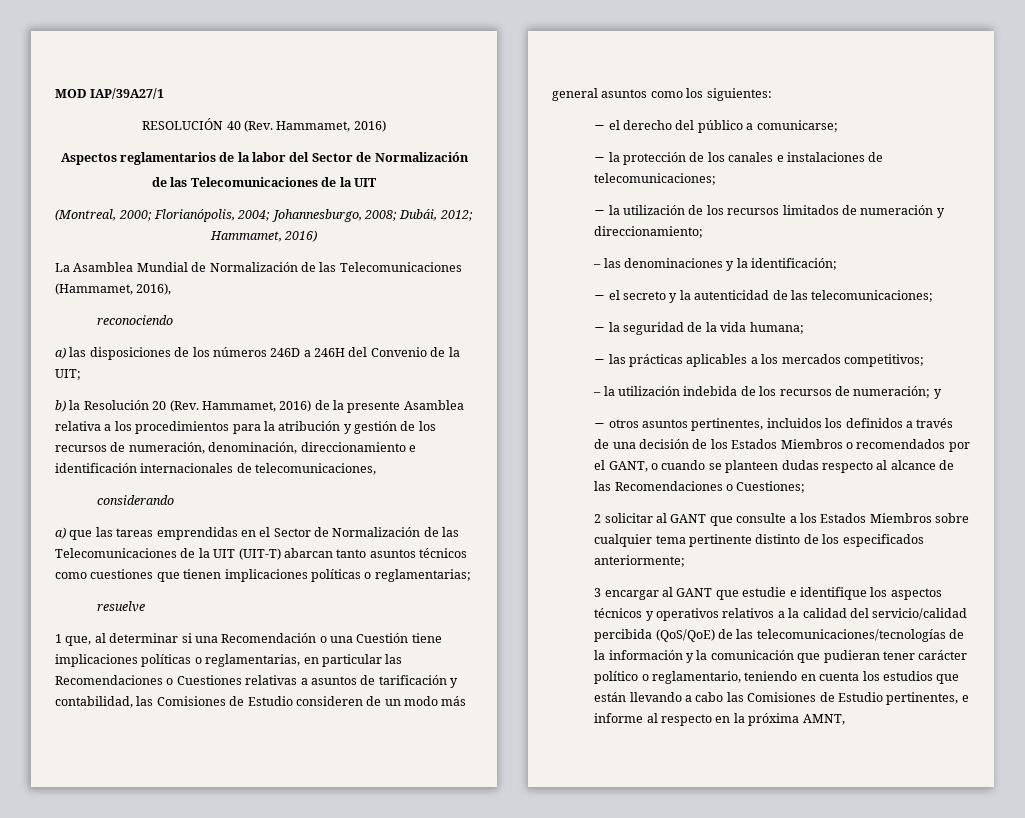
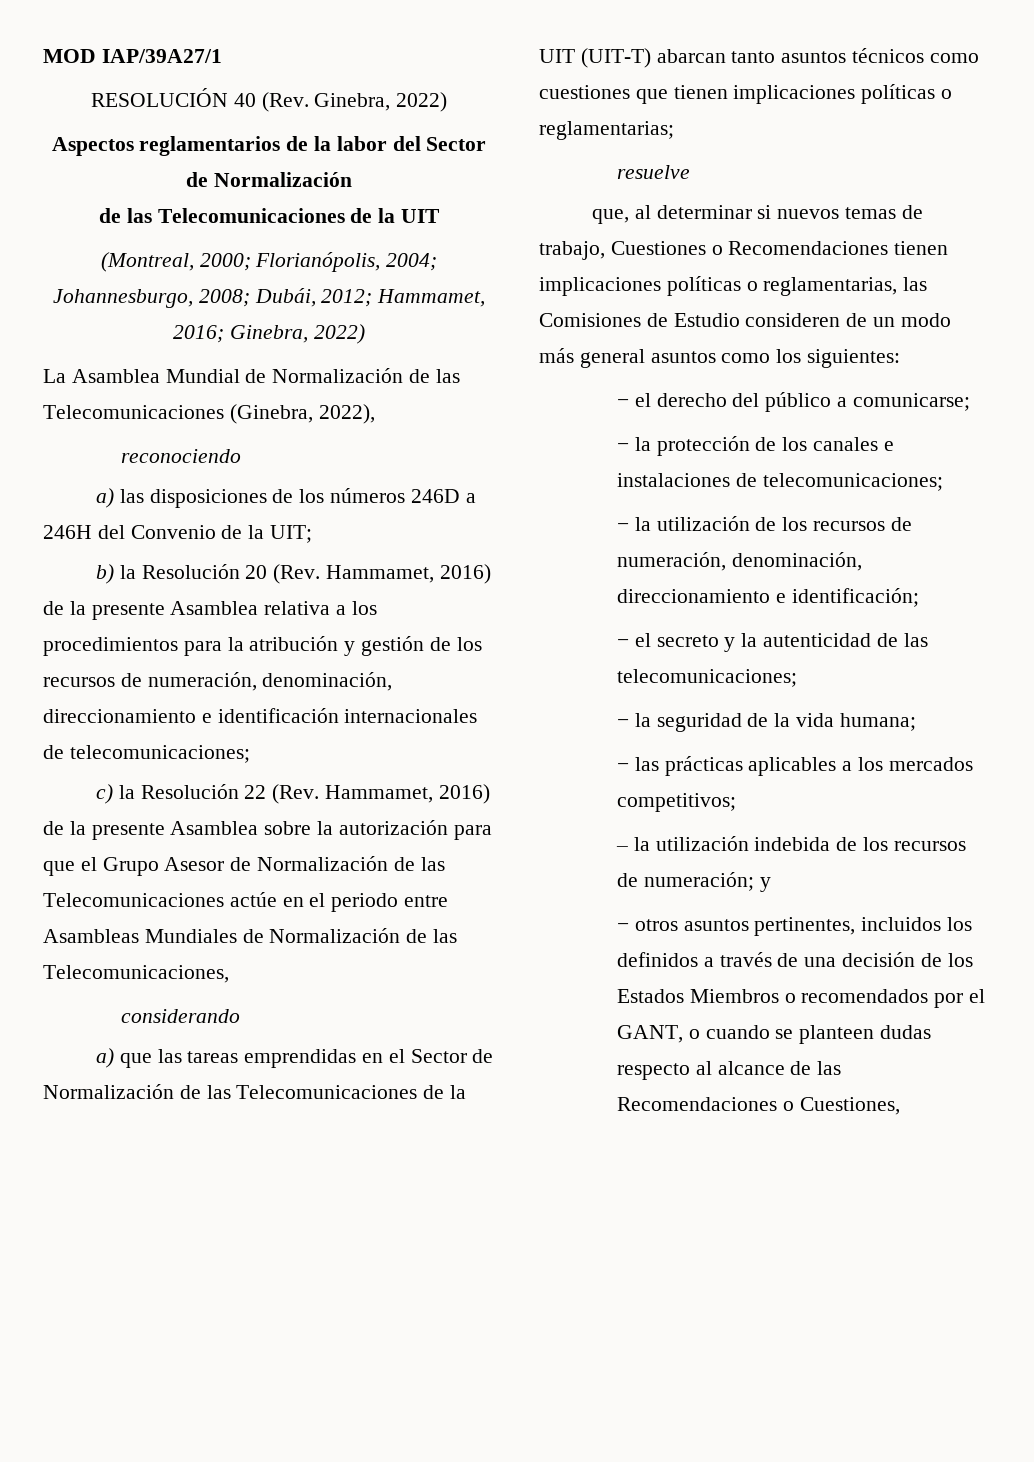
- RESOLUCIÓN 40 (Rev. Hammamet, 2016)
+ RESOLUCIÓN 40 (Rev. Ginebra, 2022)
- (Montreal, 2000; Florianópolis, 2004; Johannesburgo, 2008; Dubái, 2012; Hammamet, 2016)
+ (Montreal, 2000; Florianópolis, 2004; Johannesburgo, 2008; Dubái, 2012; Hammamet, 2016; Ginebra, 2022)
- La Asamblea Mundial de Normalización de las Telecomunicaciones (Hammamet, 2016),
+ La Asamblea Mundial de Normalización de las Telecomunicaciones (Ginebra, 2022),
- b) la Resolución 20 (Rev. Hammamet, 2016) de la presente Asamblea relativa a los procedimientos para la atribución y gestión de los recursos de numeración, denominación, direccionamiento e identificación internacionales de telecomunicaciones,
+ b) la Resolución 20 (Rev. Hammamet, 2016) de la presente Asamblea relativa a los procedimientos para la atribución y gestión de los recursos de numeración, denominación, direccionamiento e identificación internacionales de telecomunicaciones;
+ c) la Resolución 22 (Rev. Hammamet, 2016) de la presente Asamblea sobre la autorización para que el Grupo Asesor de Normalización de las Telecomunicaciones actúe en el periodo entre Asambleas Mundiales de Normalización de las Telecomunicaciones,
- 1 que, al determinar si una Recomendación o una Cuestión tiene implicaciones políticas o reglamentarias, en particular las Recomendaciones o Cuestiones relativas a asuntos de tarificación y contabilidad, las Comisiones de Estudio consideren de un modo más general asuntos como los siguientes:
+ que, al determinar si nuevos temas de trabajo, Cuestiones o Recomendaciones tienen implicaciones políticas o reglamentarias, las Comisiones de Estudio consideren de un modo más general asuntos como los siguientes:
- − la utilización de los recursos limitados de numeración y direccionamiento;
- – las denominaciones y la identificación;
+ − la utilización de los recursos de numeración, denominación, direccionamiento e identificación;
- − otros asuntos pertinentes, incluidos los definidos a través de una decisión de los Estados Miembros o recomendados por el GANT, o cuando se planteen dudas respecto al alcance de las Recomendaciones o Cuestiones;
- 2 solicitar al GANT que consulte a los Estados Miembros sobre cualquier tema pertinente distinto de los especificados anteriormente;
- 3 encargar al GANT que estudie e identifique los aspectos técnicos y operativos relativos a la calidad del servicio/calidad percibida (QoS/QoE) de las telecomunicaciones/tecnologías de la información y la comunicación que pudieran tener carácter político o reglamentario, teniendo en cuenta los estudios que están llevando a cabo las Comisiones de Estudio pertinentes, e informe al respecto en la próxima AMNT,
+ − otros asuntos pertinentes, incluidos los definidos a través de una decisión de los Estados Miembros o recomendados por el GANT, o cuando se planteen dudas respecto al alcance de las Recomendaciones o Cuestiones,

